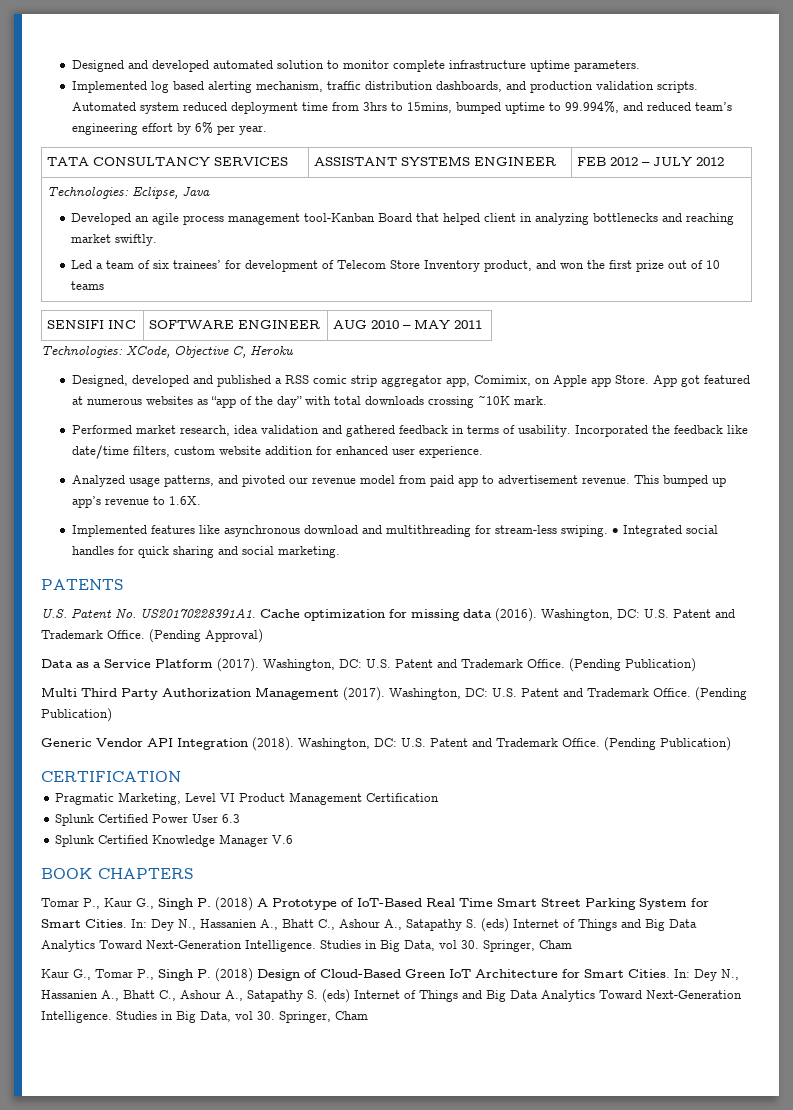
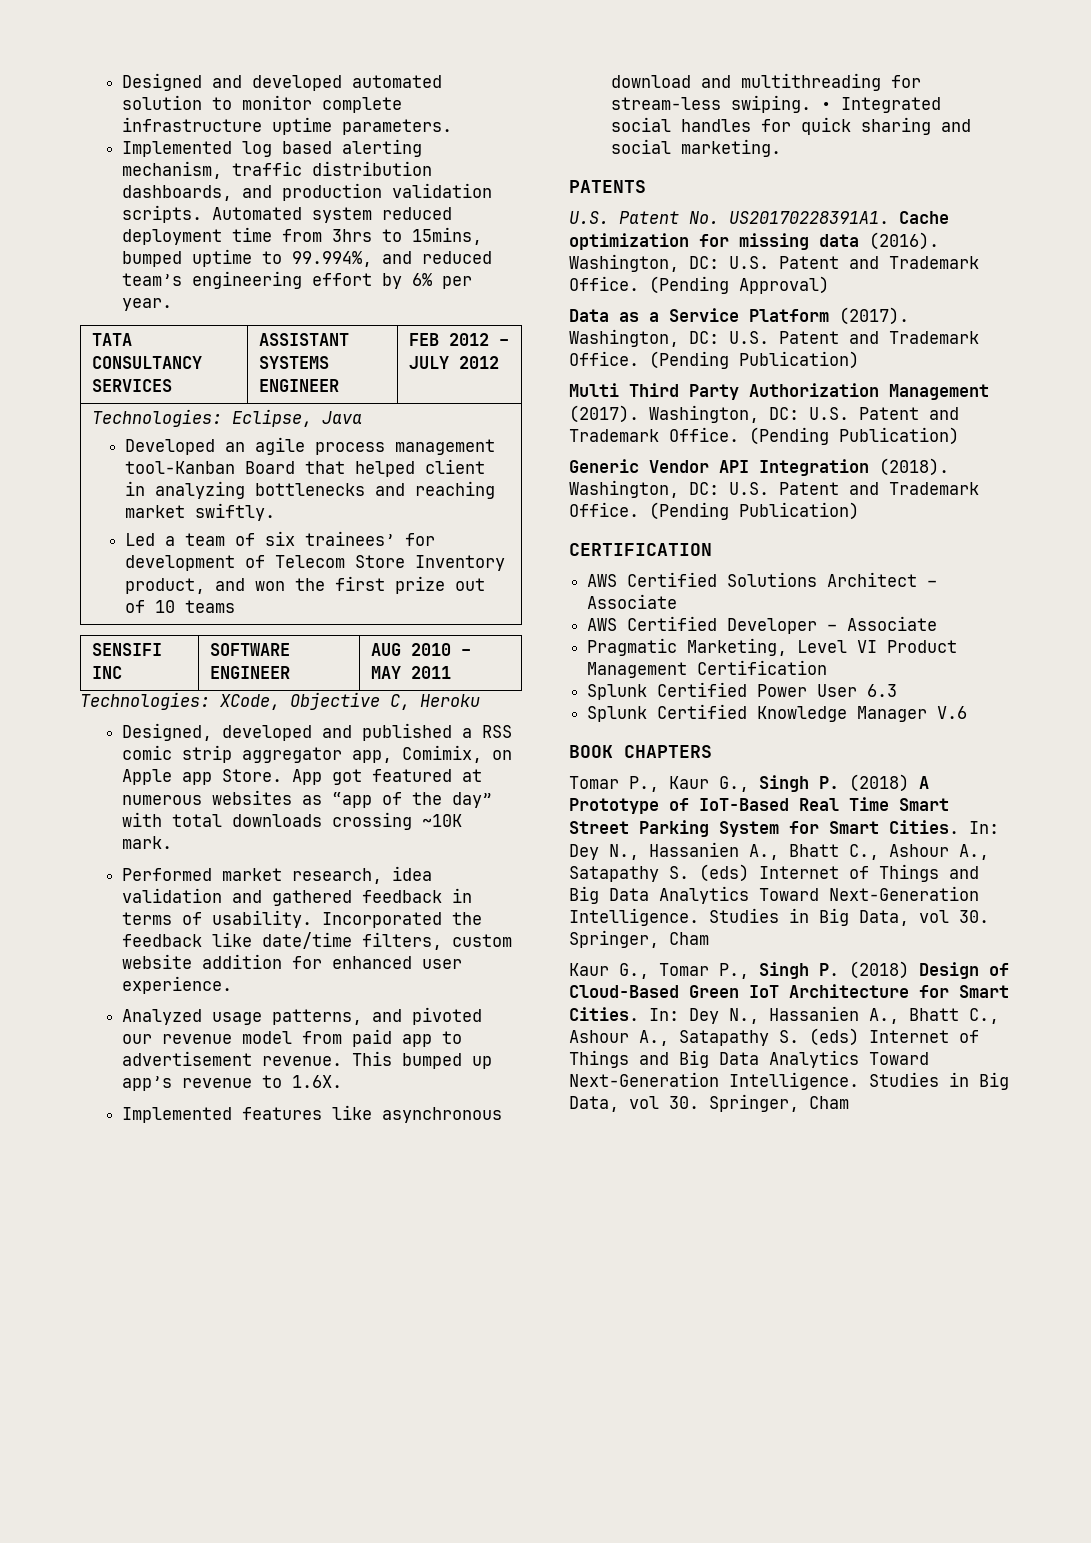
+ AWS Certified Solutions Architect – Associate
+ AWS Certified Developer – Associate

